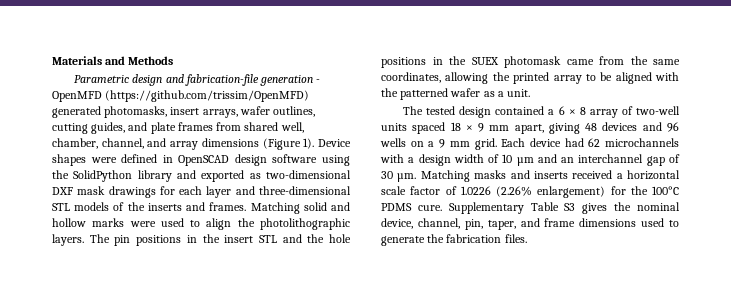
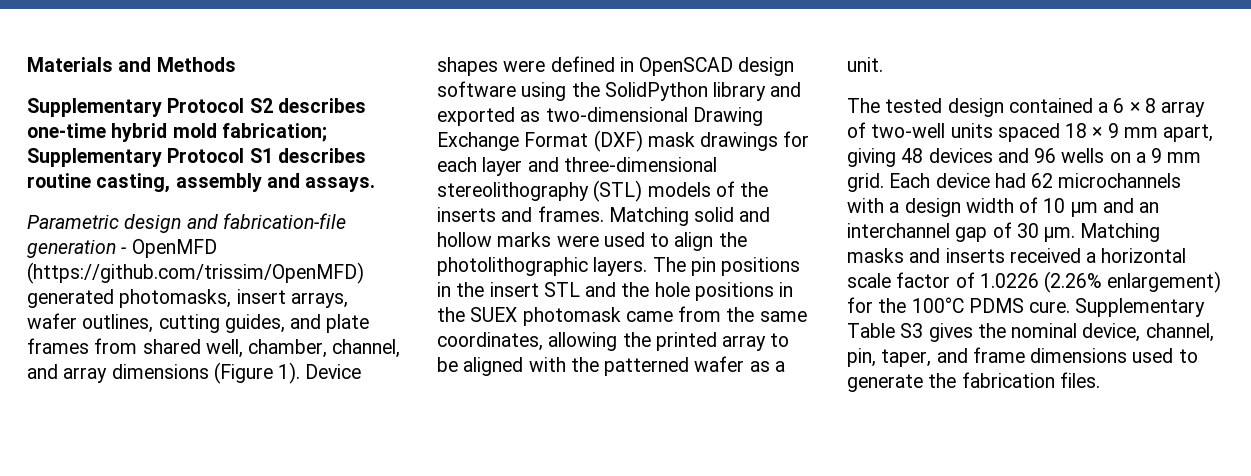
+ Supplementary Protocol S2 describes one-time hybrid mold fabrication; Supplementary Protocol S1 describes routine casting, assembly and assays.
- Device shapes were defined in OpenSCAD design software using the SolidPython library and exported as two-dimensional DXF mask drawings for each layer and three-dimensional STL models of the inserts and frames.
+ Device shapes were defined in OpenSCAD design software using the SolidPython library and exported as two-dimensional Drawing Exchange Format (DXF) mask drawings for each layer and three-dimensional stereolithography (STL) models of the inserts and frames.

